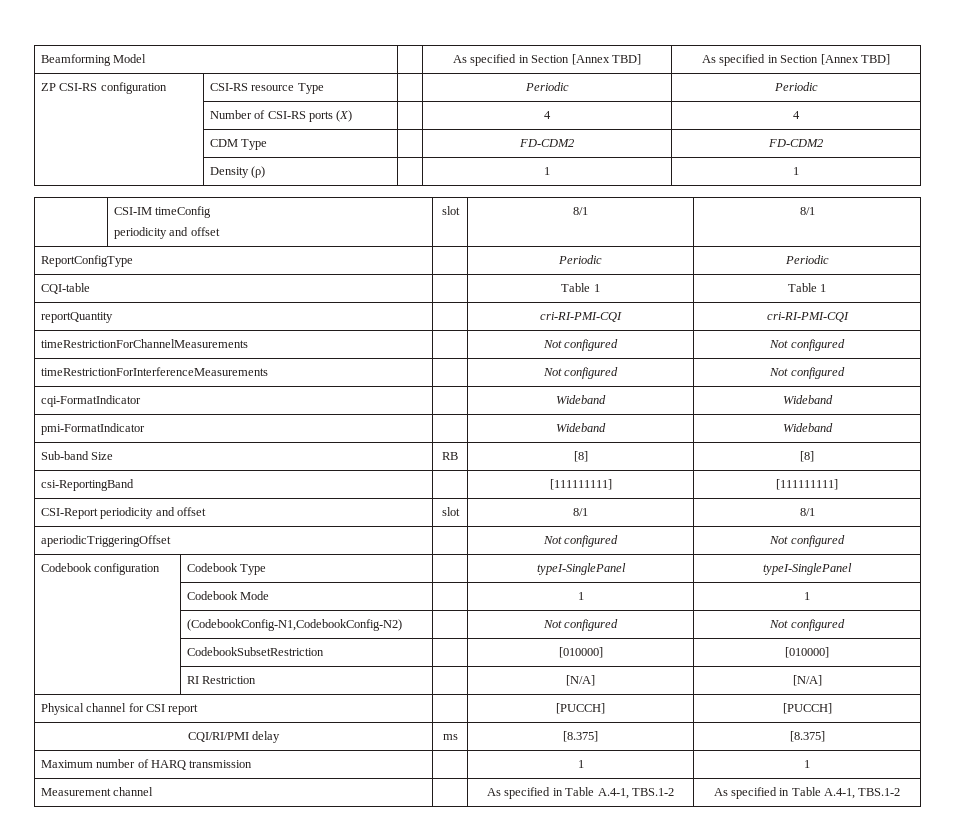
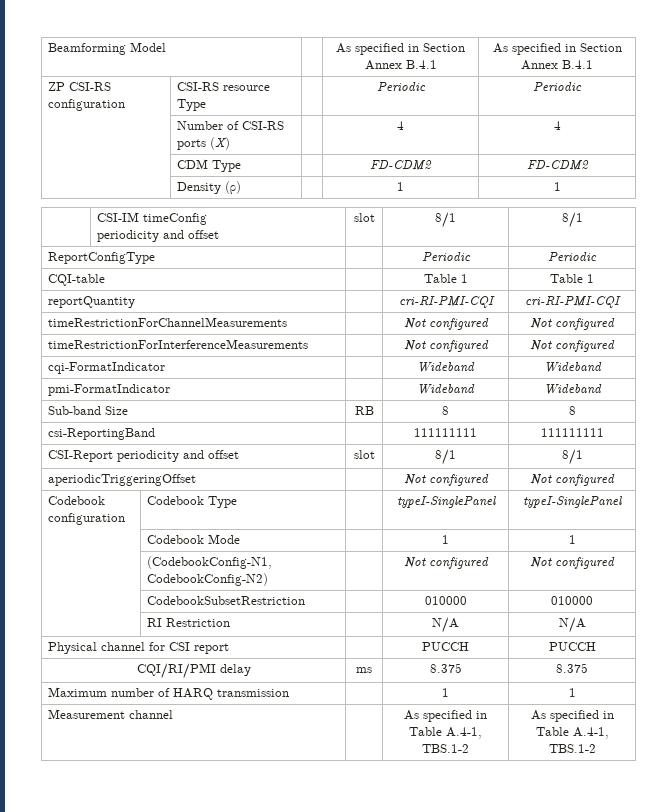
- Beamforming Model | | As specified in Section [Annex TBD] | As specified in Section [Annex TBD]
+ Beamforming Model | | As specified in Section Annex B.4.1 | As specified in Section Annex B.4.1
- Sub-band Size | RB | [8] | [8]
+ Sub-band Size | RB | 8 | 8
- csi-ReportingBand | | [111111111] | [111111111]
+ csi-ReportingBand | | 111111111 | 111111111
- | CodebookSubsetRestriction | | [010000] | [010000]
+ | CodebookSubsetRestriction | | 010000 | 010000
- | RI Restriction | | [N/A] | [N/A]
+ | RI Restriction | | N/A | N/A
- Physical channel for CSI report | | [PUCCH] | [PUCCH]
+ Physical channel for CSI report | | PUCCH | PUCCH
- CQI/RI/PMI delay | ms | [8.375] | [8.375]
+ CQI/RI/PMI delay | ms | 8.375 | 8.375

